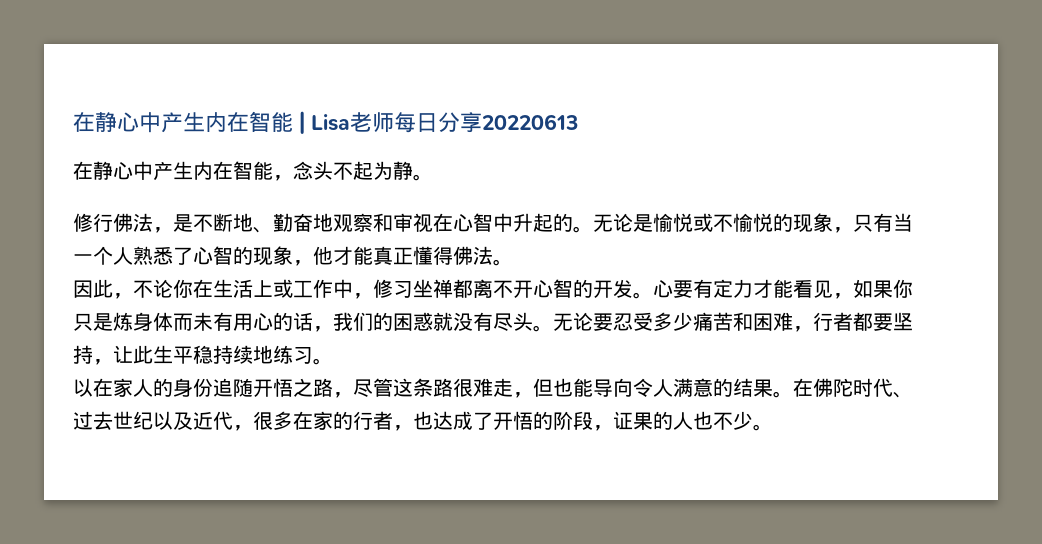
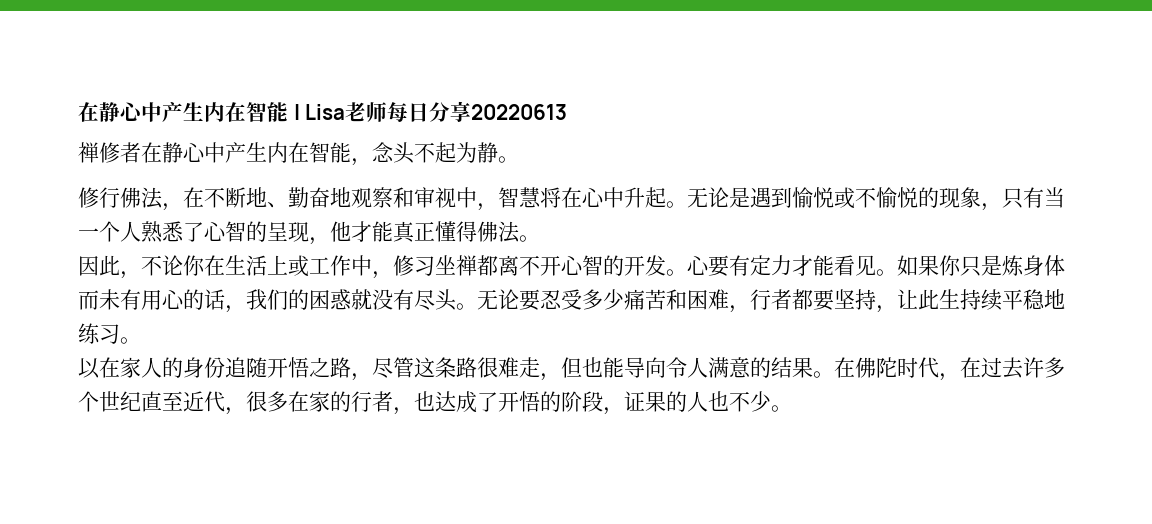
- 在静心中产生内在智能，念头不起为静。
+ 禅修者在静心中产生内在智能，念头不起为静。
- 修行佛法，是不断地、勤奋地观察和审视在心智中升起的。
+ 修行佛法，在不断地、勤奋地观察和审视中，智慧将在心中升起。
- 无论是愉悦或不愉悦的现象，只有当一个人熟悉了心智的现象，他才能真正懂得佛法。
+ 无论是遇到愉悦或不愉悦的现象，只有当一个人熟悉了心智的呈现，他才能真正懂得佛法。
- 心要有定力才能看见，如果你只是炼身体而未有用心的话，我们的困惑就没有尽头。
+ 心要有定力才能看见。如果你只是炼身体而未有用心的话，我们的困惑就没有尽头。
- 无论要忍受多少痛苦和困难，行者都要坚持，让此生平稳持续地练习。
+ 无论要忍受多少痛苦和困难，行者都要坚持，让此生持续平稳地练习。
- 在佛陀时代、过去世纪以及近代，很多在家的行者，也达成了开悟的阶段，证果的人也不少。
+ 在佛陀时代，在过去许多个世纪直至近代，很多在家的行者，也达成了开悟的阶段，证果的人也不少。

